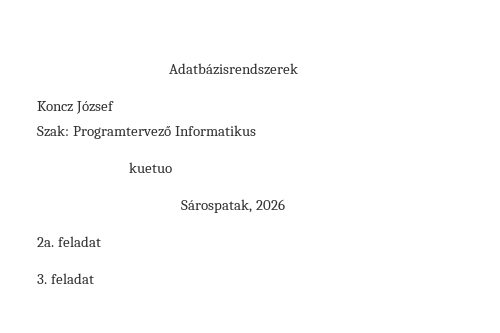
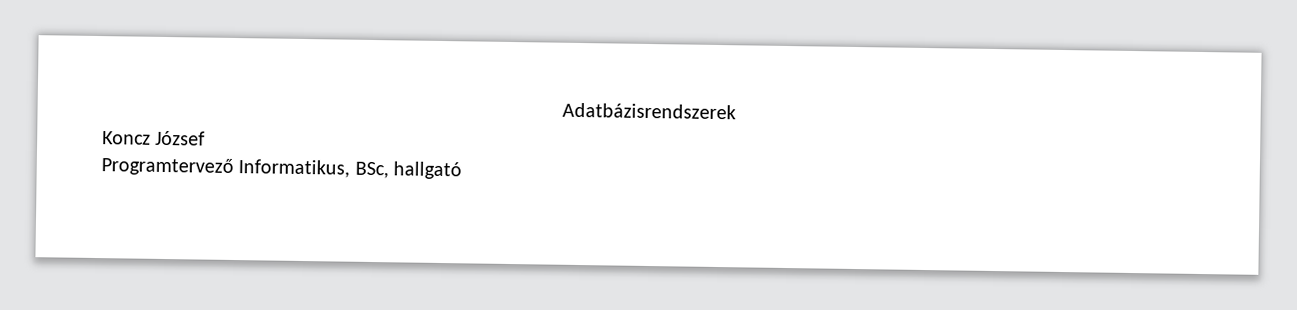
- Szak: Programtervező Informatikus
- kuetuo
- Sárospatak, 2026
- 2a. feladat
- 3. feladat
+ Programtervező Informatikus, BSc, hallgató

